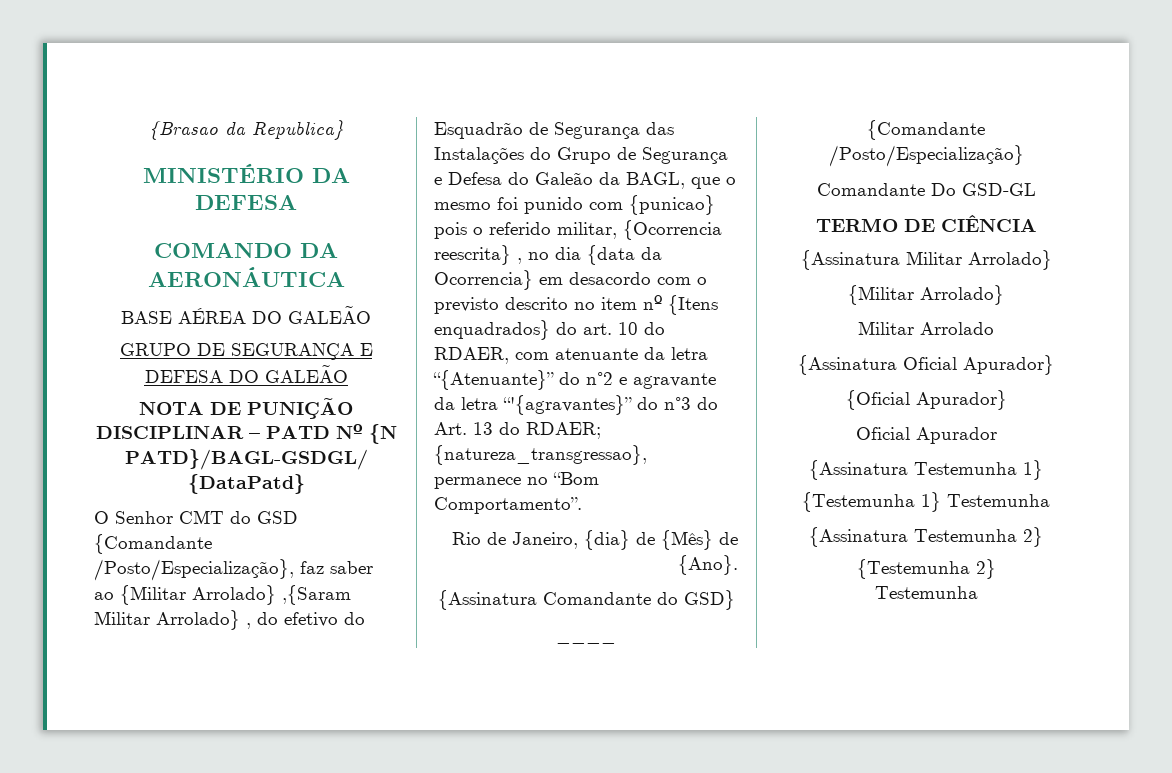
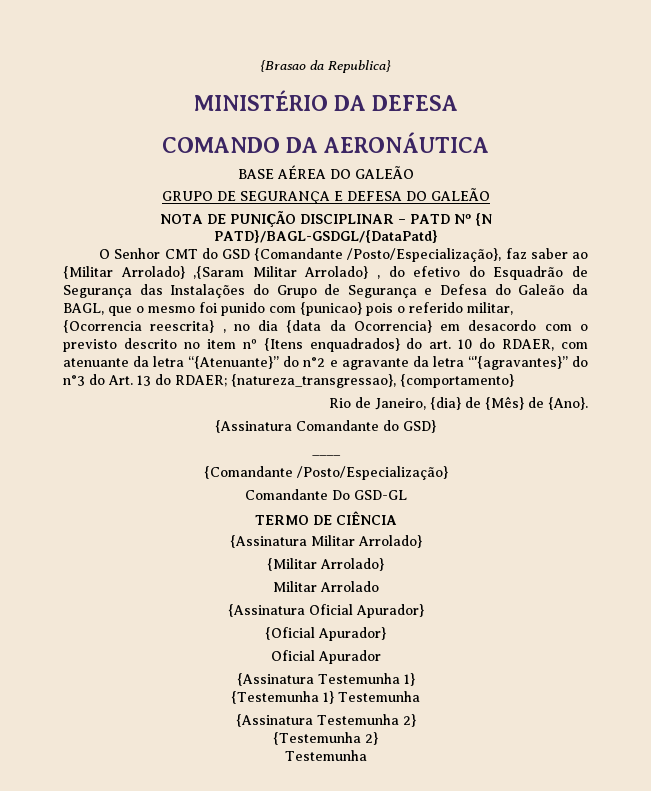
- {natureza_transgressao}, permanece no “Bom Comportamento”.
+ {natureza_transgressao}, {comportamento}

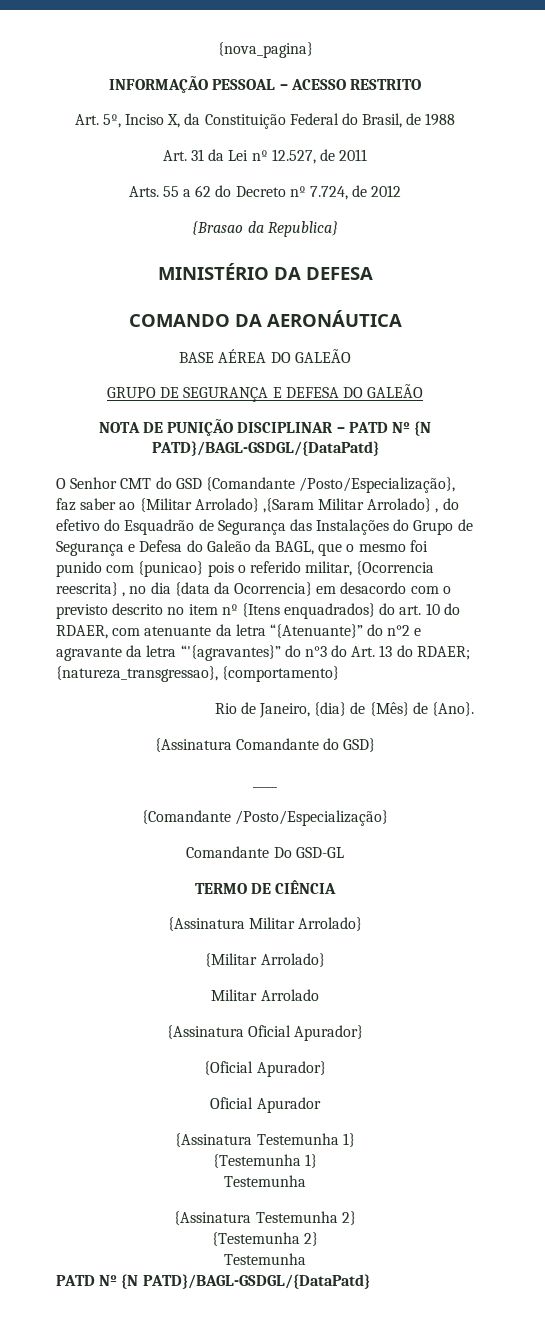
+ {nova_pagina}
+ INFORMAÇÃO PESSOAL – ACESSO RESTRITO
+ Art. 5º, Inciso X, da Constituição Federal do Brasil, de 1988
+ Art. 31 da Lei nº 12.527, de 2011
+ Arts. 55 a 62 do Decreto nº 7.724, de 2012
- {Testemunha 1} Testemunha
+ {Testemunha 1}
+ Testemunha
  {Testemunha 2}
  Testemunha
+ PATD Nº {N PATD}/BAGL-GSDGL/{DataPatd}

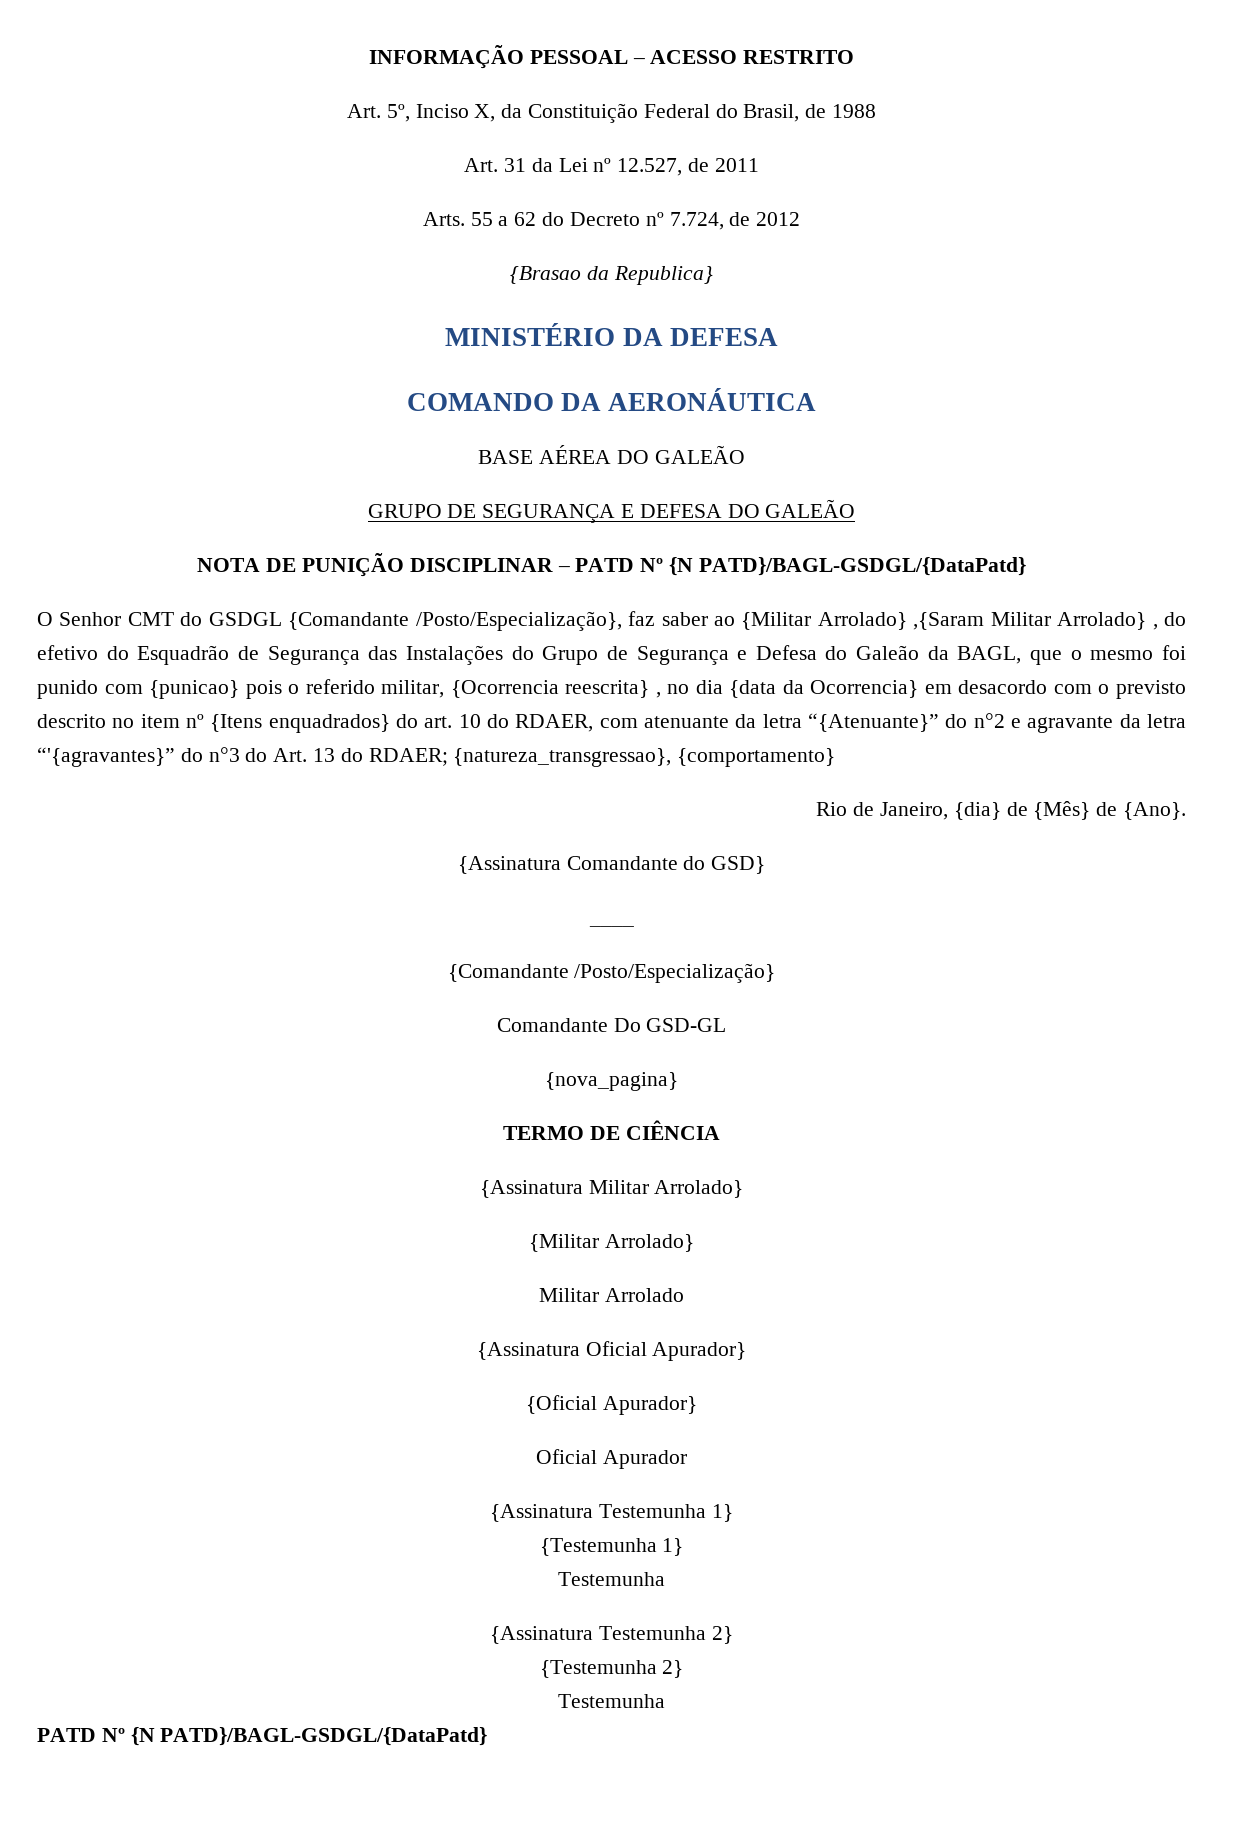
- {nova_pagina}
- O Senhor CMT do GSD {Comandante /Posto/Especialização}, faz saber ao {Militar Arrolado} ,{Saram Militar Arrolado} , do efetivo do Esquadrão de Segurança das Instalações do Grupo de Segurança e Defesa do Galeão da BAGL, que o mesmo foi punido com {punicao} pois o referido militar, {Ocorrencia reescrita} , no dia {data da Ocorrencia} em desacordo com o previsto descrito no item nº {Itens enquadrados} do art. 10 do RDAER, com atenuante da letra “{Atenuante}” do n°2 e agravante da letra “'{agravantes}” do n°3 do Art. 13 do RDAER;
+ O Senhor CMT do GSDGL {Comandante /Posto/Especialização}, faz saber ao {Militar Arrolado} ,{Saram Militar Arrolado} , do efetivo do Esquadrão de Segurança das Instalações do Grupo de Segurança e Defesa do Galeão da BAGL, que o mesmo foi punido com {punicao} pois o referido militar, {Ocorrencia reescrita} , no dia {data da Ocorrencia} em desacordo com o previsto descrito no item nº {Itens enquadrados} do art. 10 do RDAER, com atenuante da letra “{Atenuante}” do n°2 e agravante da letra “'{agravantes}” do n°3 do Art. 13 do RDAER;
+ {nova_pagina}

